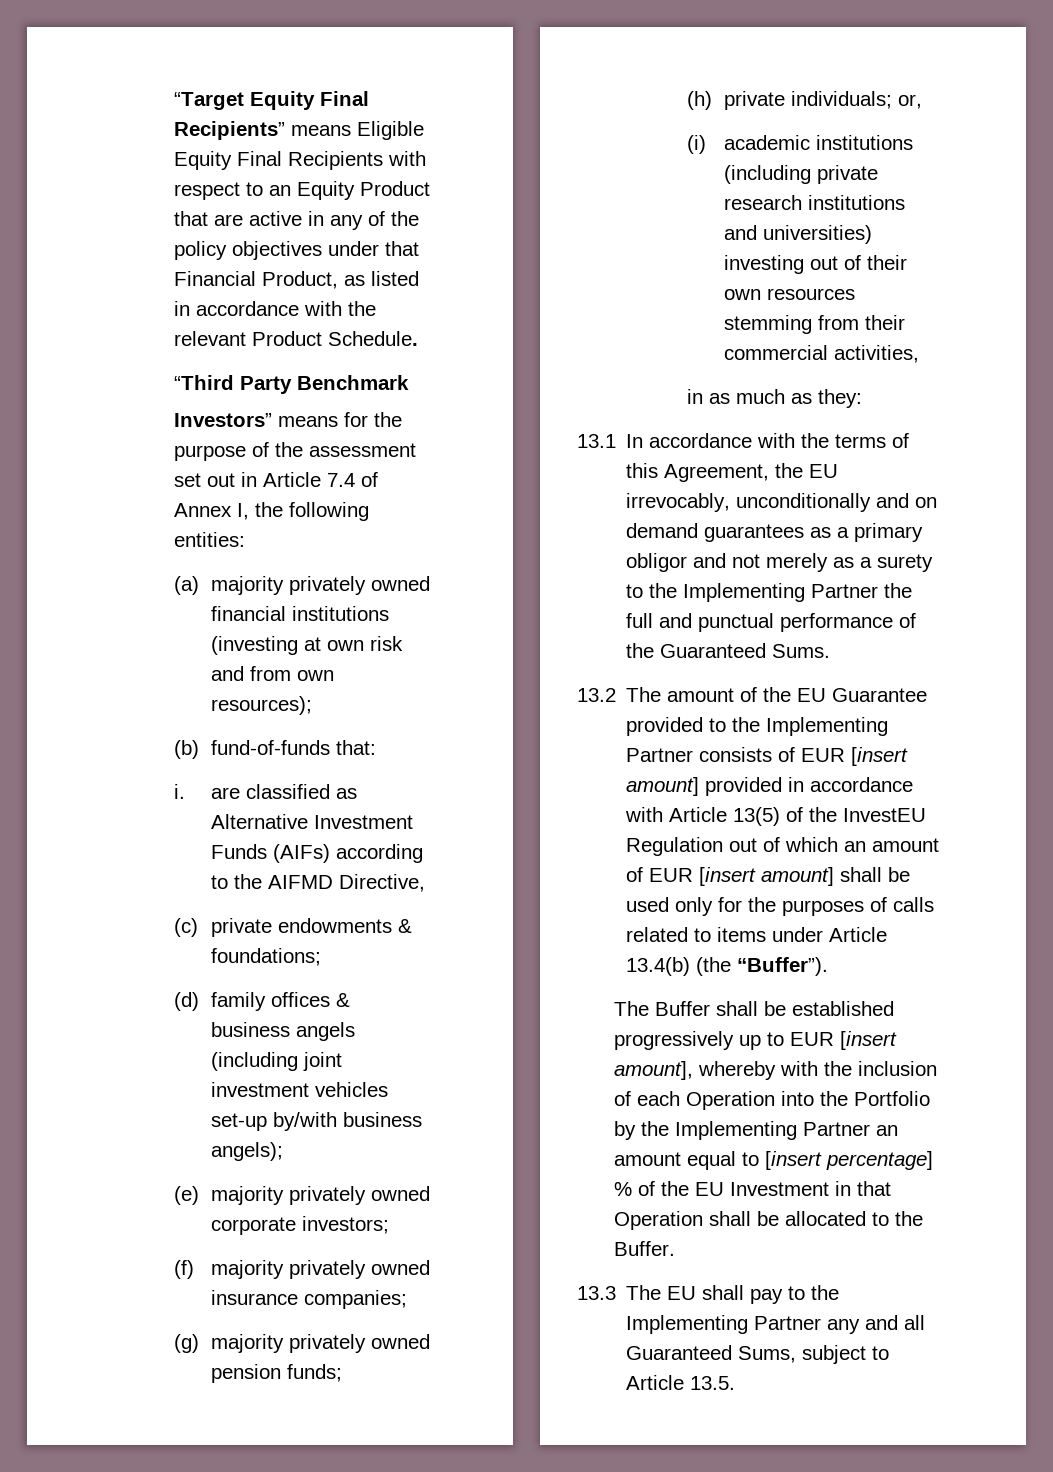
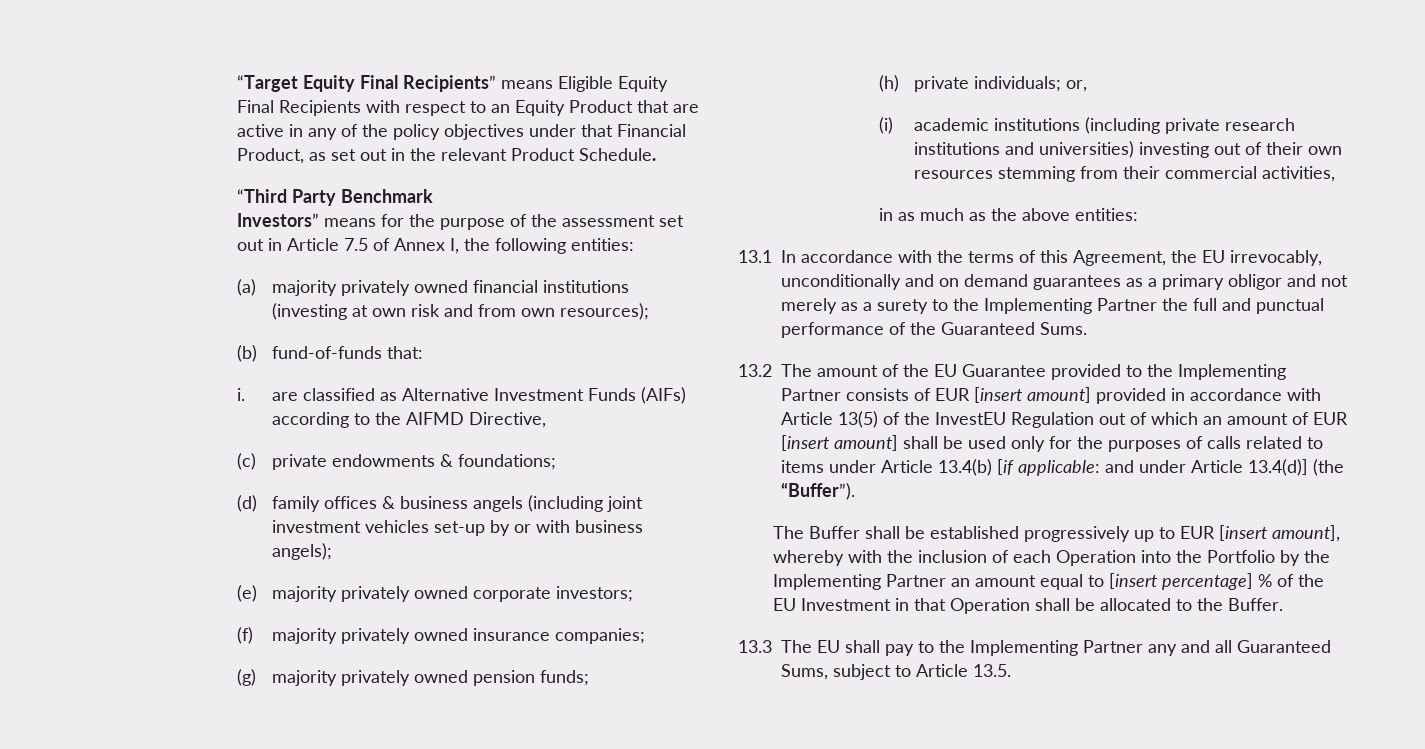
- “Target Equity Final Recipients” means Eligible Equity Final Recipients with respect to an Equity Product that are active in any of the policy objectives under that Financial Product, as listed in accordance with the relevant Product Schedule.
+ “Target Equity Final Recipients” means Eligible Equity Final Recipients with respect to an Equity Product that are active in any of the policy objectives under that Financial Product, as set out in the relevant Product Schedule.
- Investors” means for the purpose of the assessment set out in Article 7.4 of Annex I, the following entities:
+ Investors” means for the purpose of the assessment set out in Article 7.5 of Annex I, the following entities:
- (d) family offices & business angels (including joint investment vehicles set-up by/with business angels);
+ (d) family offices & business angels (including joint investment vehicles set-up by or with business angels);
- in as much as they:
+ in as much as the above entities:
- 13.2 The amount of the EU Guarantee provided to the Implementing Partner consists of EUR [insert amount] provided in accordance with Article 13(5) of the InvestEU Regulation out of which an amount of EUR [insert amount] shall be used only for the purposes of calls related to items under Article 13.4(b) (the “Buffer”).
+ 13.2 The amount of the EU Guarantee provided to the Implementing Partner consists of EUR [insert amount] provided in accordance with Article 13(5) of the InvestEU Regulation out of which an amount of EUR [insert amount] shall be used only for the purposes of calls related to items under Article 13.4(b) [if applicable: and under Article 13.4(d)] (the “Buffer”).

